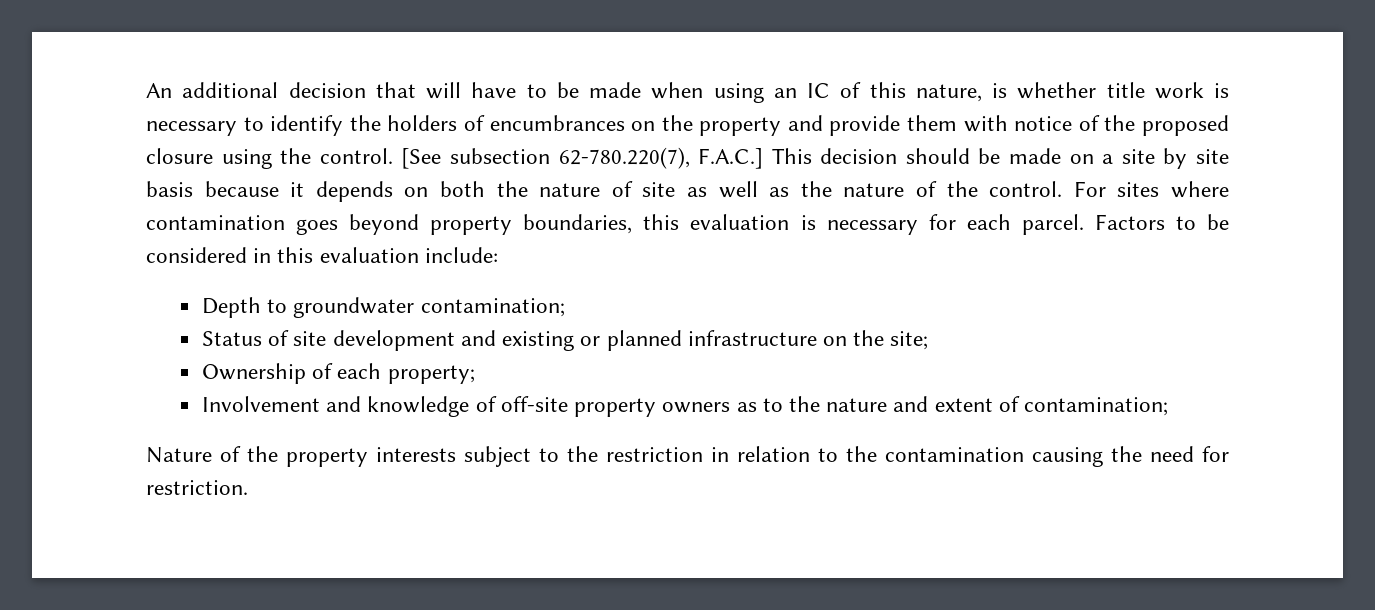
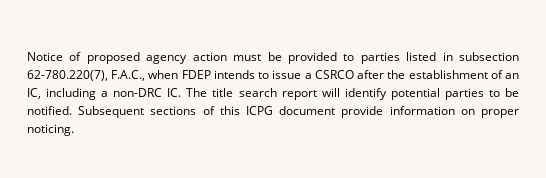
- An additional decision that will have to be made when using an IC of this nature, is whether title work is necessary to identify the holders of encumbrances on the property and provide them with notice of the proposed closure using the control. [See subsection 62-780.220(7), F.A.C.] This decision should be made on a site by site basis because it depends on both the nature of site as well as the nature of the control. For sites where contamination goes beyond property boundaries, this evaluation is necessary for each parcel. Factors to be considered in this evaluation include:
- Depth to groundwater contamination;
- Status of site development and existing or planned infrastructure on the site;
- Ownership of each property;
- Involvement and knowledge of off-site property owners as to the nature and extent of contamination;
- Nature of the property interests subject to the restriction in relation to the contamination causing the need for restriction.
+ Notice of proposed agency action must be provided to parties listed in subsection 62-780.220(7), F.A.C., when FDEP intends to issue a CSRCO after the establishment of an IC, including a non-DRC IC. The title search report will identify potential parties to be notified. Subsequent sections of this ICPG document provide information on proper noticing.

